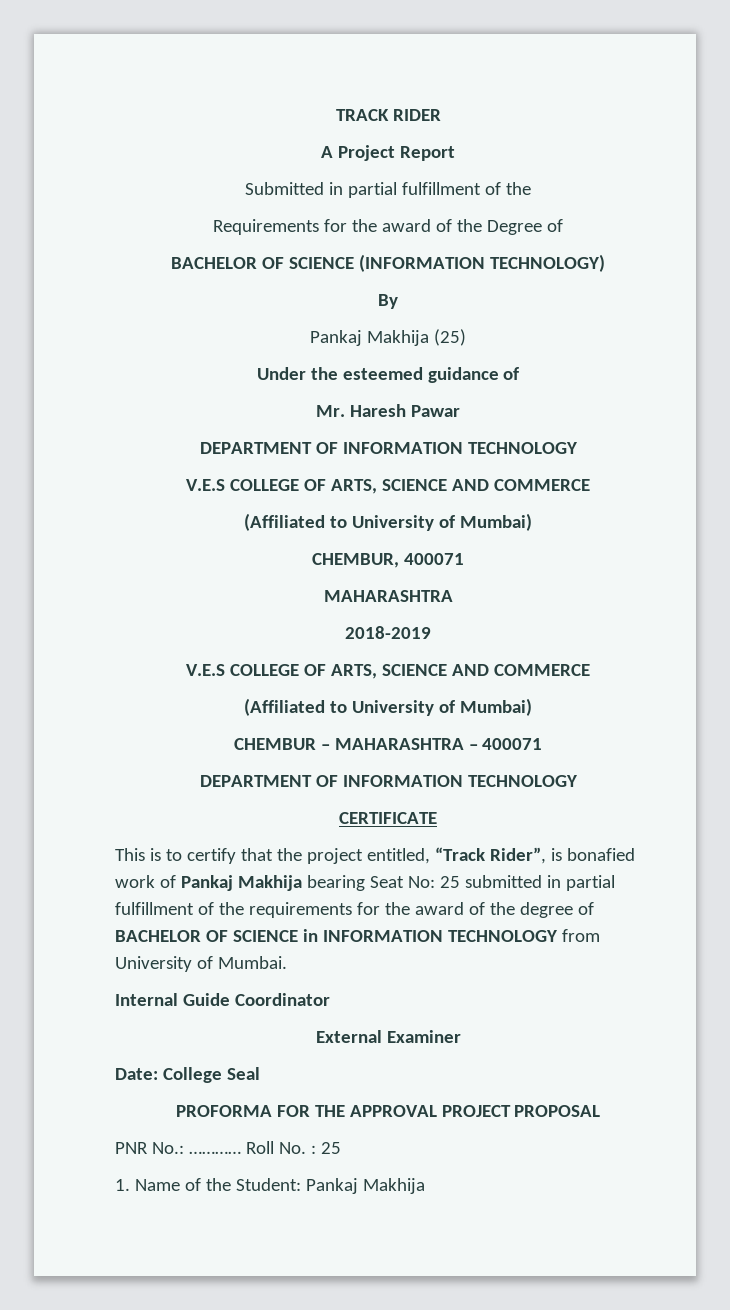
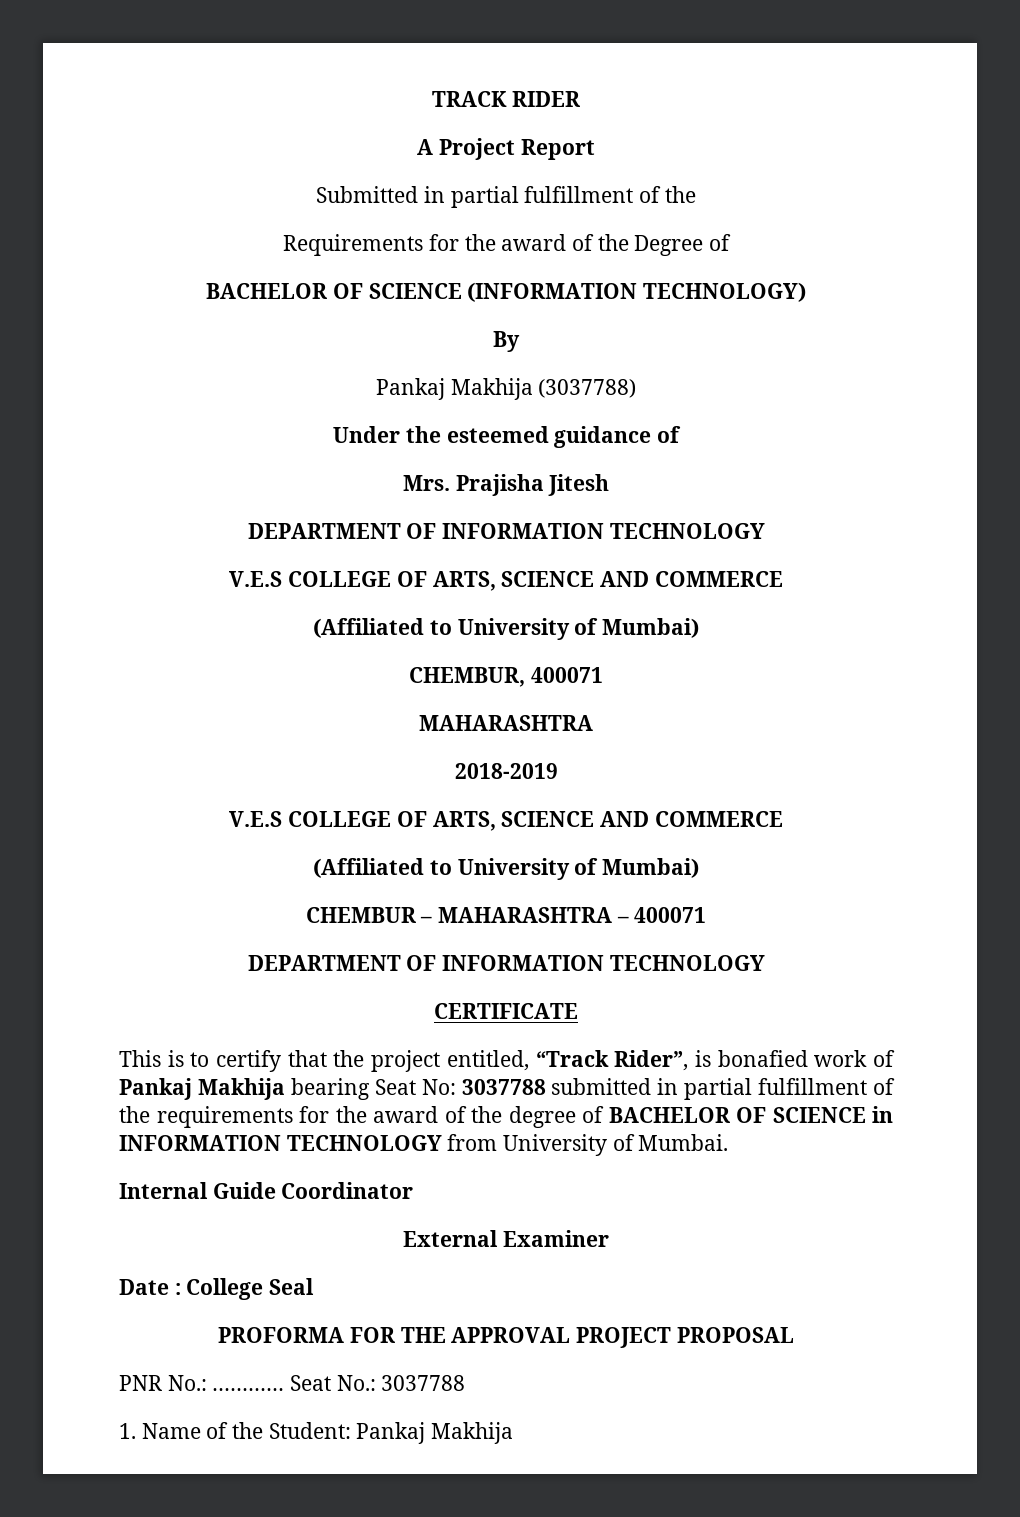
- Pankaj Makhija (25)
+ Pankaj Makhija (3037788)
- Mr. Haresh Pawar
+ Mrs. Prajisha Jitesh
- This is to certify that the project entitled, “Track Rider”, is bonafied work of Pankaj Makhija bearing Seat No: 25 submitted in partial fulfillment of the requirements for the award of the degree of BACHELOR OF SCIENCE in INFORMATION TECHNOLOGY from University of Mumbai.
+ This is to certify that the project entitled, “Track Rider”, is bonafied work of Pankaj Makhija bearing Seat No: 3037788 submitted in partial fulfillment of the requirements for the award of the degree of BACHELOR OF SCIENCE in INFORMATION TECHNOLOGY from University of Mumbai.
- Date: College Seal
+ Date : College Seal
- Roll No. : 25
+ Seat No.: 3037788

